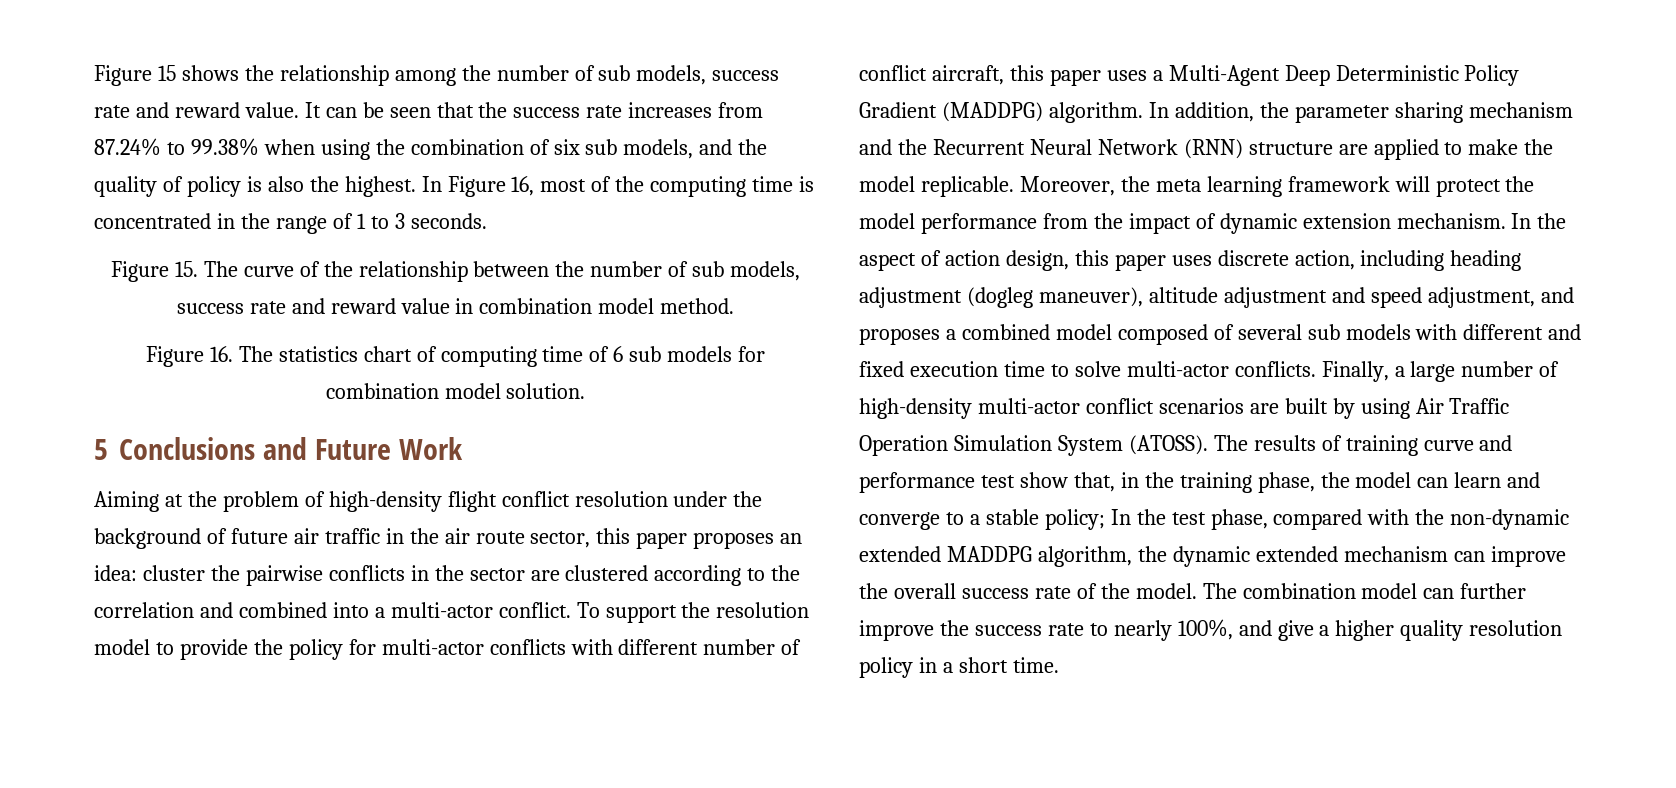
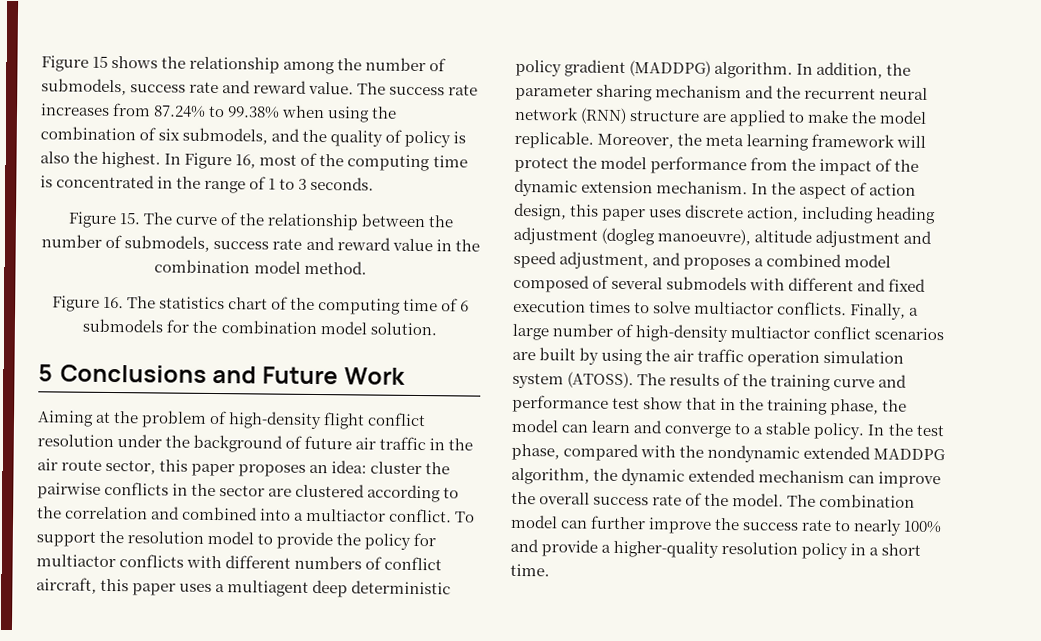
- Figure 15 shows the relationship among the number of sub models, success rate and reward value.
+ Figure 15 shows the relationship among the number of submodels, success rate and reward value.
- It can be seen that the success rate increases from 87.24% to 99.38% when using the combination of six sub models, and the quality of policy is also the highest.
+ The success rate increases from 87.24% to 99.38% when using the combination of six submodels, and the quality of policy is also the highest.
- Figure 15. The curve of the relationship between the number of sub models, success rate and reward value in combination model method.
+ Figure 15. The curve of the relationship between the number of submodels, success rate and reward value in the combination model method.
- Figure 16. The statistics chart of computing time of 6 sub models for combination model solution.
+ Figure 16. The statistics chart of the computing time of 6 submodels for the combination model solution.
- Aiming at the problem of high-density flight conflict resolution under the background of future air traffic in the air route sector, this paper proposes an idea: cluster the pairwise conflicts in the sector are clustered according to the correlation and combined into a multi-actor conflict.
+ Aiming at the problem of high-density flight conflict resolution under the background of future air traffic in the air route sector, this paper proposes an idea: cluster the pairwise conflicts in the sector are clustered according to the correlation and combined into a multiactor conflict.
- To support the resolution model to provide the policy for multi-actor conflicts with different number of conflict aircraft, this paper uses a Multi-Agent Deep Deterministic Policy Gradient (MADDPG) algorithm.
+ To support the resolution model to provide the policy for multiactor conflicts with different numbers of conflict aircraft, this paper uses a multiagent deep deterministic policy gradient (MADDPG) algorithm.
- In addition, the parameter sharing mechanism and the Recurrent Neural Network (RNN) structure are applied to make the model replicable.
+ In addition, the parameter sharing mechanism and the recurrent neural network (RNN) structure are applied to make the model replicable.
- Moreover, the meta learning framework will protect the model performance from the impact of dynamic extension mechanism.
+ Moreover, the meta learning framework will protect the model performance from the impact of the dynamic extension mechanism.
- In the aspect of action design, this paper uses discrete action, including heading adjustment (dogleg maneuver), altitude adjustment and speed adjustment, and proposes a combined model composed of several sub models with different and fixed execution time to solve multi-actor conflicts.
+ In the aspect of action design, this paper uses discrete action, including heading adjustment (dogleg manoeuvre), altitude adjustment and speed adjustment, and proposes a combined model composed of several submodels with different and fixed execution times to solve multiactor conflicts.
- Finally, a large number of high-density multi-actor conflict scenarios are built by using Air Traffic Operation Simulation System (ATOSS).
+ Finally, a large number of high-density multiactor conflict scenarios are built by using the air traffic operation simulation system (ATOSS).
- The results of training curve and performance test show that, in the training phase, the model can learn and converge to a stable policy; In the test phase, compared with the non-dynamic extended MADDPG algorithm, the dynamic extended mechanism can improve the overall success rate of the model.
+ The results of the training curve and performance test show that in the training phase, the model can learn and converge to a stable policy. In the test phase, compared with the nondynamic extended MADDPG algorithm, the dynamic extended mechanism can improve the overall success rate of the model.
- The combination model can further improve the success rate to nearly 100%, and give a higher quality resolution policy in a short time.
+ The combination model can further improve the success rate to nearly 100% and provide a higher-quality resolution policy in a short time.

